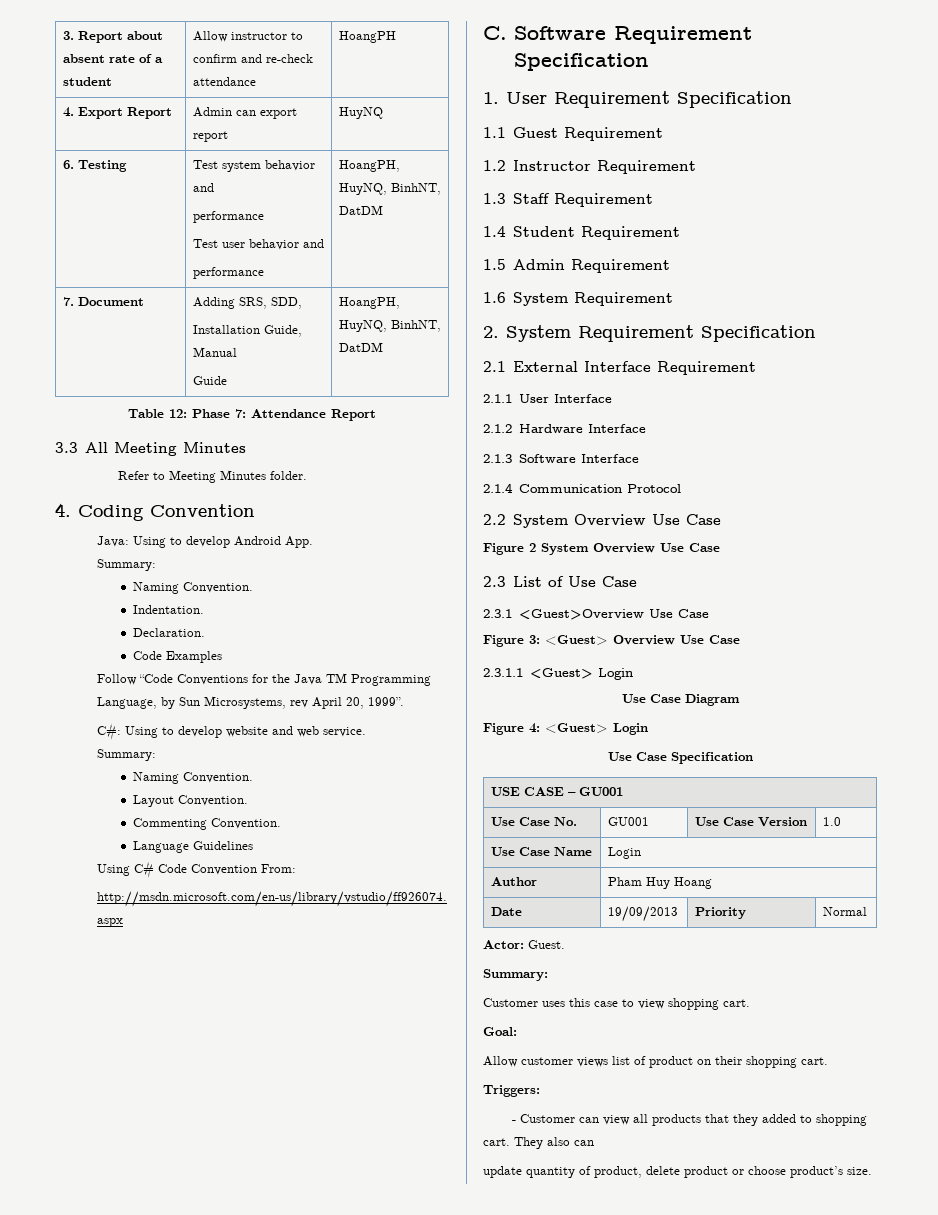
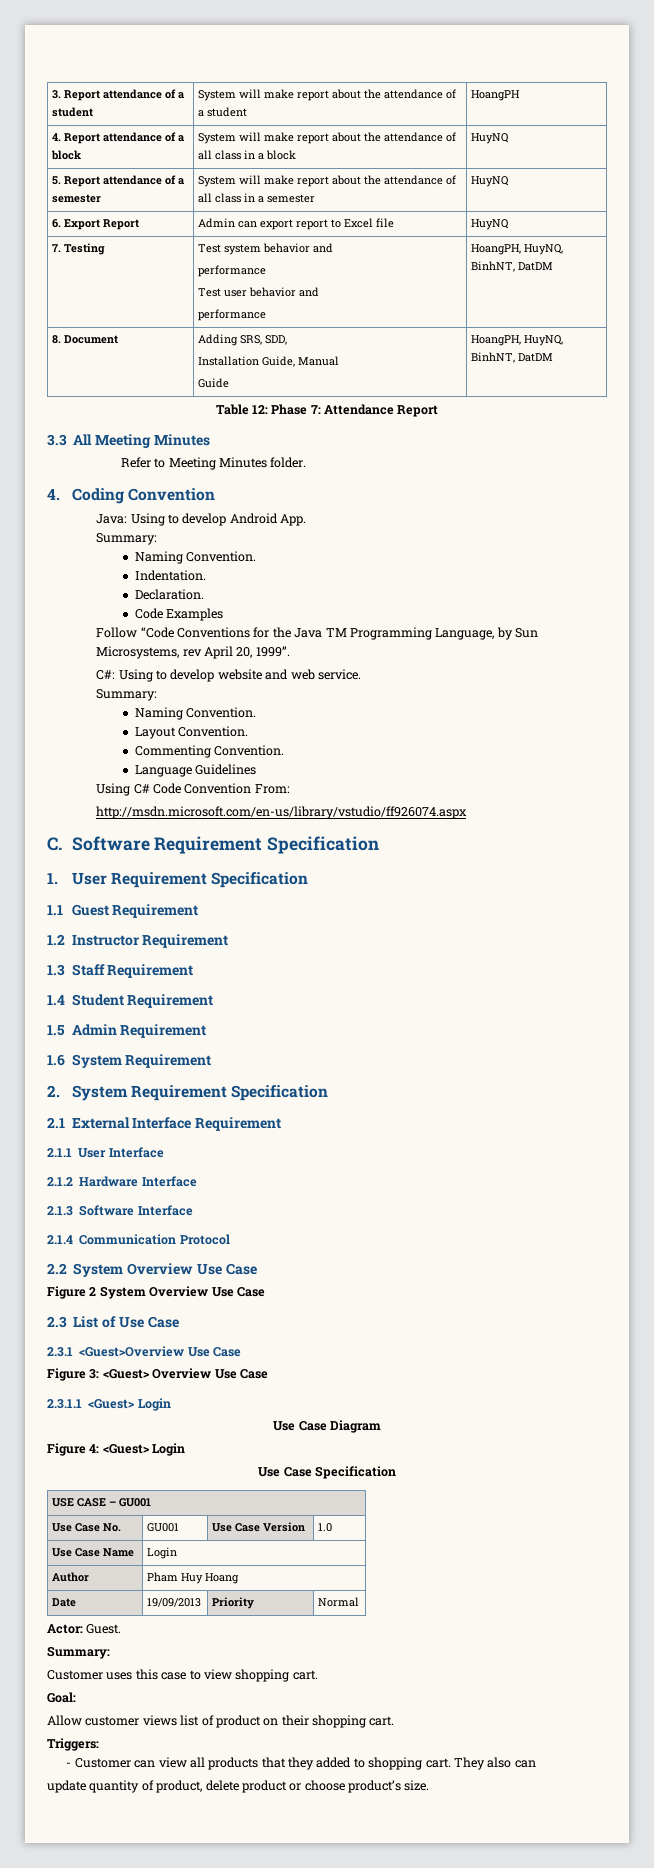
- 3. Report about absent rate of a student | Allow instructor to confirm and re-check attendance | HoangPH
- 4. Export Report | Admin can export report | HuyNQ
- 6. Testing | Test system behavior and
+ 3. Report attendance of a student | System will make report about the attendance of a student | HoangPH
+ 4. Report attendance of a block | System will make report about the attendance of all class in a block | HuyNQ
+ 5. Report attendance of a semester | System will make report about the attendance of all class in a semester | HuyNQ
+ 6. Export Report | Admin can export report to Excel file | HuyNQ
+ 7. Testing | Test system behavior and
- 7. Document | Adding SRS, SDD,
+ 8. Document | Adding SRS, SDD,

